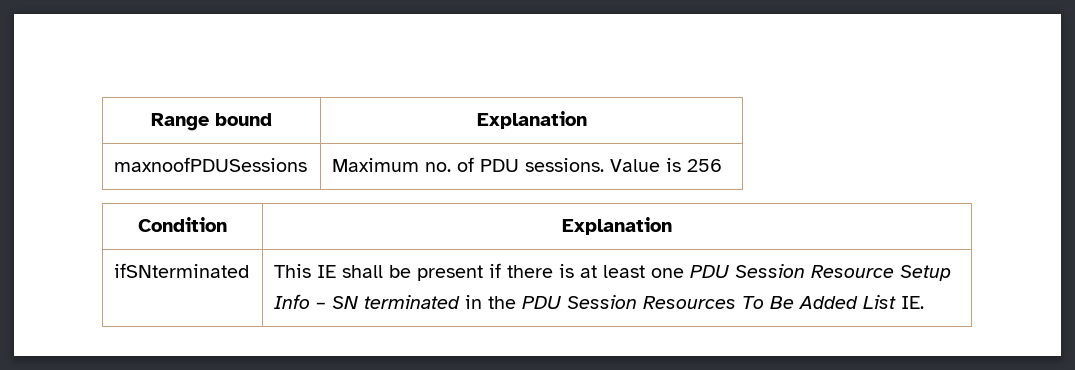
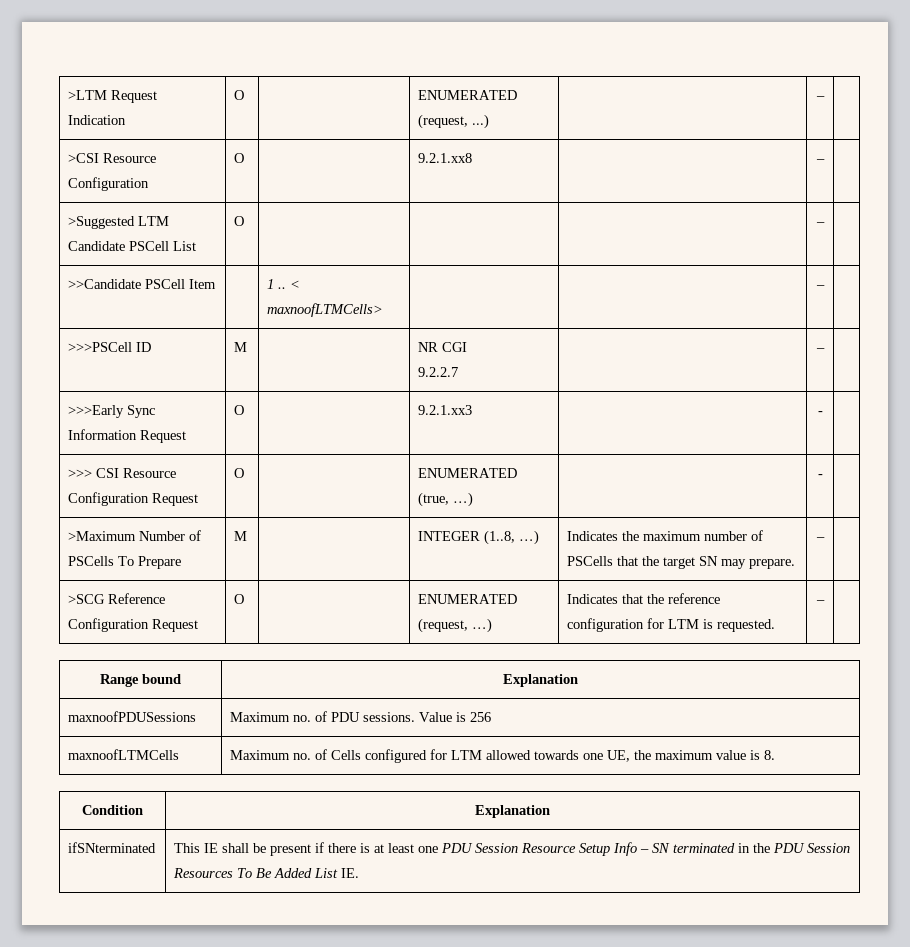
+ >LTM Request Indication | O | | ENUMERATED (request, ...) | | – |
+ >CSI Resource Configuration | O | | 9.2.1.xx8 | | – |
+ >Suggested LTM Candidate PSCell List | O | | | | – |
+ >>Candidate PSCell Item | | 1 .. < maxnoofLTMCells> | | | – |
+ >>>PSCell ID | M | | NR CGI
+ 9.2.2.7 | | – |
+ >>>Early Sync Information Request | O | | 9.2.1.xx3 | | - |
+ >>> CSI Resource Configuration Request | O | | ENUMERATED (true, …) | | - |
+ >Maximum Number of PSCells To Prepare | M | | INTEGER (1..8, …) | Indicates the maximum number of PSCells that the target SN may prepare. | – |
+ >SCG Reference Configuration Request | O | | ENUMERATED (request, …) | Indicates that the reference configuration for LTM is requested. | – |
+ maxnoofLTMCells | Maximum no. of Cells configured for LTM allowed towards one UE, the maximum value is 8.

